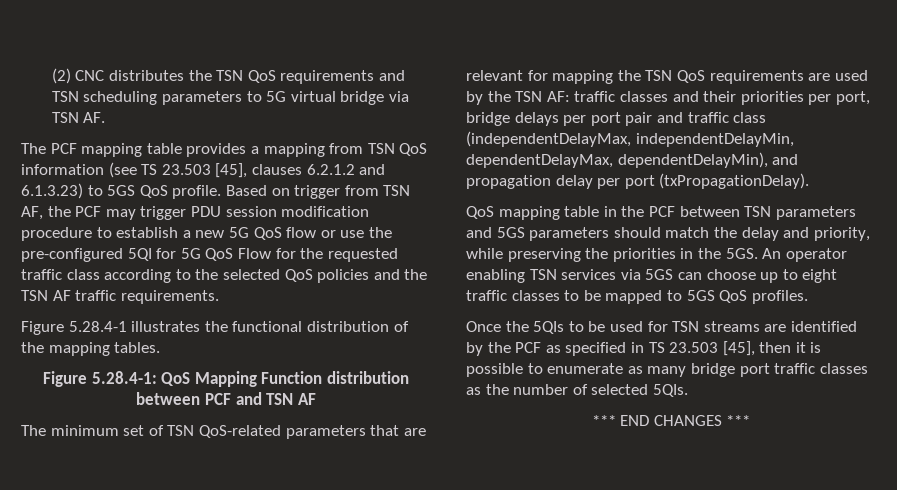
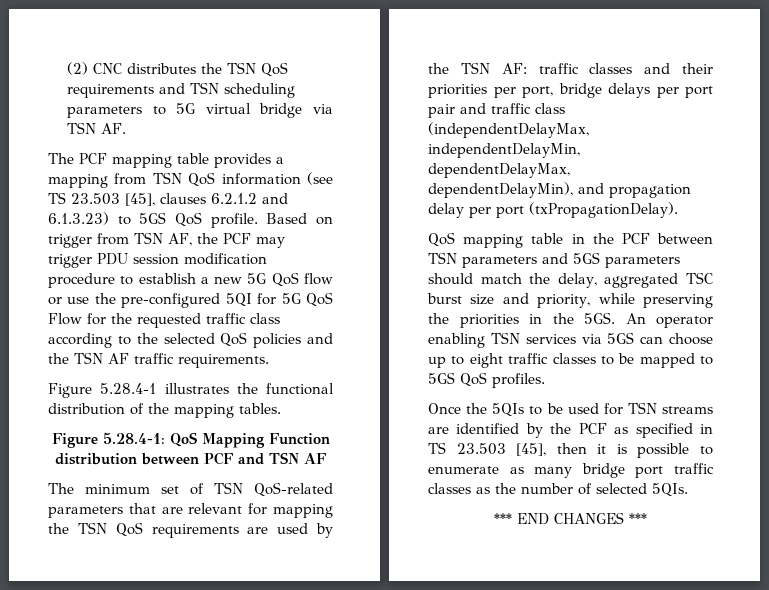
- QoS mapping table in the PCF between TSN parameters and 5GS parameters should match the delay and priority, while preserving the priorities in the 5GS.
+ QoS mapping table in the PCF between TSN parameters and 5GS parameters should match the delay, aggregated TSC burst size and priority, while preserving the priorities in the 5GS.

